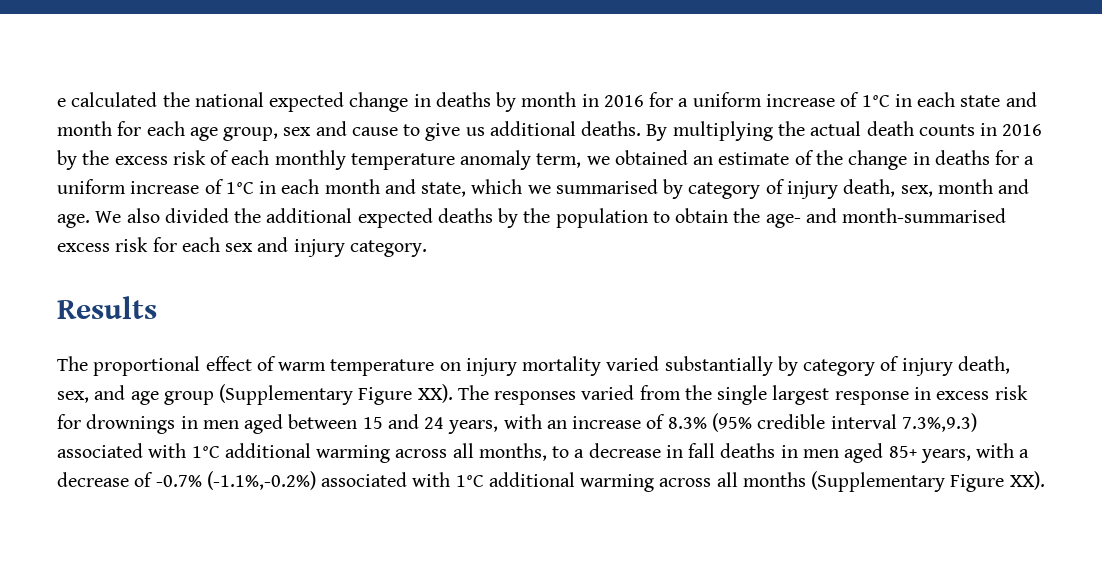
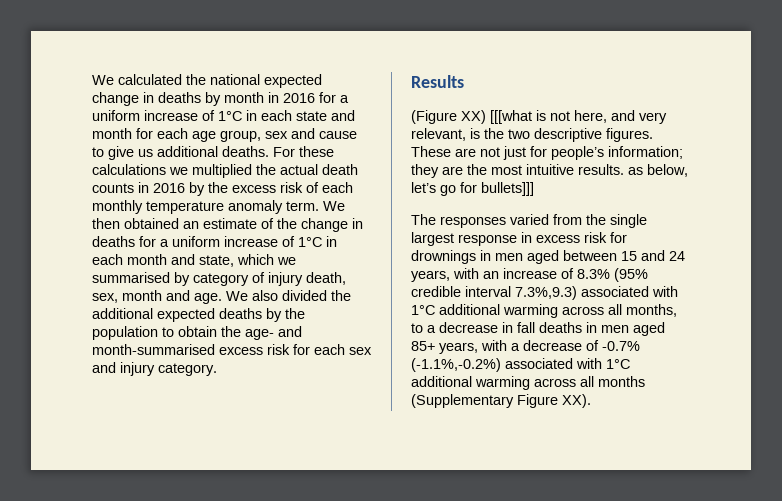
- e calculated the national expected change in deaths by month in 2016 for a uniform increase of 1°C in each state and month for each age group, sex and cause to give us additional deaths.
+ We calculated the national expected change in deaths by month in 2016 for a uniform increase of 1°C in each state and month for each age group, sex and cause to give us additional deaths.
- By multiplying the actual death counts in 2016 by the excess risk of each monthly temperature anomaly term, we obtained an estimate of the change in deaths for a uniform increase of 1°C in each month and state, which we summarised by category of injury death, sex, month and age.
+ For these calculations we multiplied the actual death counts in 2016 by the excess risk of each monthly temperature anomaly term. We then obtained an estimate of the change in deaths for a uniform increase of 1°C in each month and state, which we summarised by category of injury death, sex, month and age.
- The proportional effect of warm temperature on injury mortality varied substantially by category of injury death, sex, and age group (Supplementary Figure XX). The responses varied from the single largest response in excess risk for drownings in men aged between 15 and 24 years, with an increase of 8.3% (95% credible interval 7.3%,9.3) associated with 1°C additional warming across all months, to a decrease in fall deaths in men aged 85+ years, with a decrease of -0.7% (-1.1%,-0.2%) associated with 1°C additional warming across all months (Supplementary Figure XX).
+ (Figure XX) [[[what is not here, and very relevant, is the two descriptive figures. These are not just for people’s information; they are the most intuitive results. as below, let’s go for bullets]]]
+ The responses varied from the single largest response in excess risk for drownings in men aged between 15 and 24 years, with an increase of 8.3% (95% credible interval 7.3%,9.3) associated with 1°C additional warming across all months, to a decrease in fall deaths in men aged 85+ years, with a decrease of -0.7% (-1.1%,-0.2%) associated with 1°C additional warming across all months (Supplementary Figure XX).

